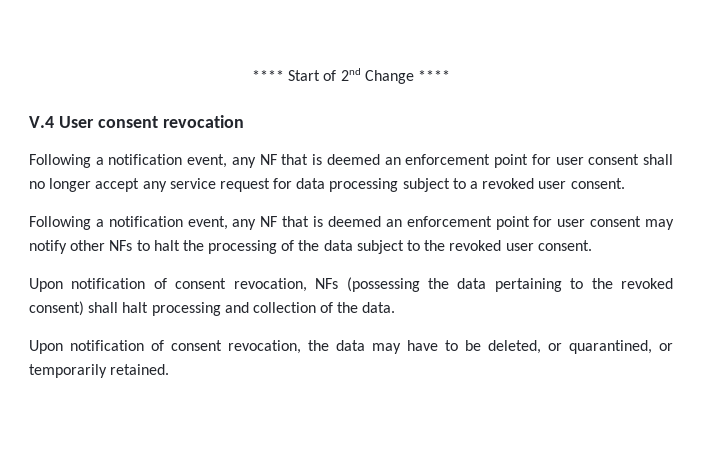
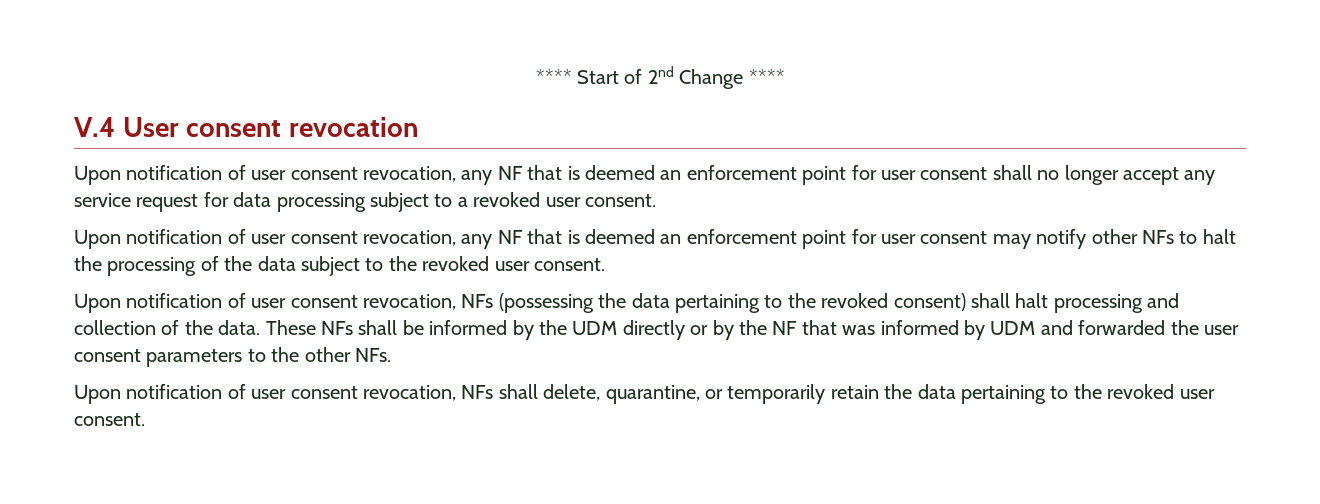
- Following a notification event, any NF that is deemed an enforcement point for user consent shall no longer accept any service request for data processing subject to a revoked user consent.
+ Upon notification of user consent revocation, any NF that is deemed an enforcement point for user consent shall no longer accept any service request for data processing subject to a revoked user consent.
- Following a notification event, any NF that is deemed an enforcement point for user consent may notify other NFs to halt the processing of the data subject to the revoked user consent.
+ Upon notification of user consent revocation, any NF that is deemed an enforcement point for user consent may notify other NFs to halt the processing of the data subject to the revoked user consent.
- Upon notification of consent revocation, NFs (possessing the data pertaining to the revoked consent) shall halt processing and collection of the data.
- Upon notification of consent revocation, the data may have to be deleted, or quarantined, or temporarily retained.
+ Upon notification of user consent revocation, NFs (possessing the data pertaining to the revoked consent) shall halt processing and collection of the data. These NFs shall be informed by the UDM directly or by the NF that was informed by UDM and forwarded the user consent parameters to the other NFs.
+ Upon notification of user consent revocation, NFs shall delete, quarantine, or temporarily retain the data pertaining to the revoked user consent.

